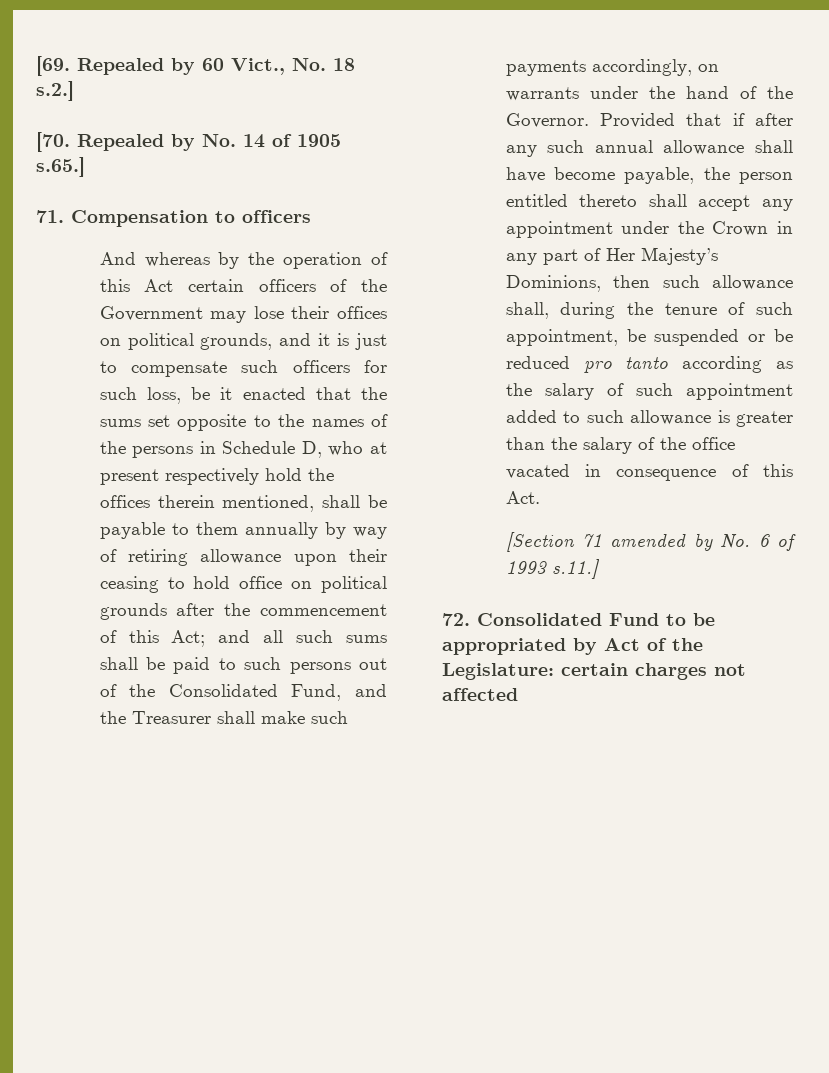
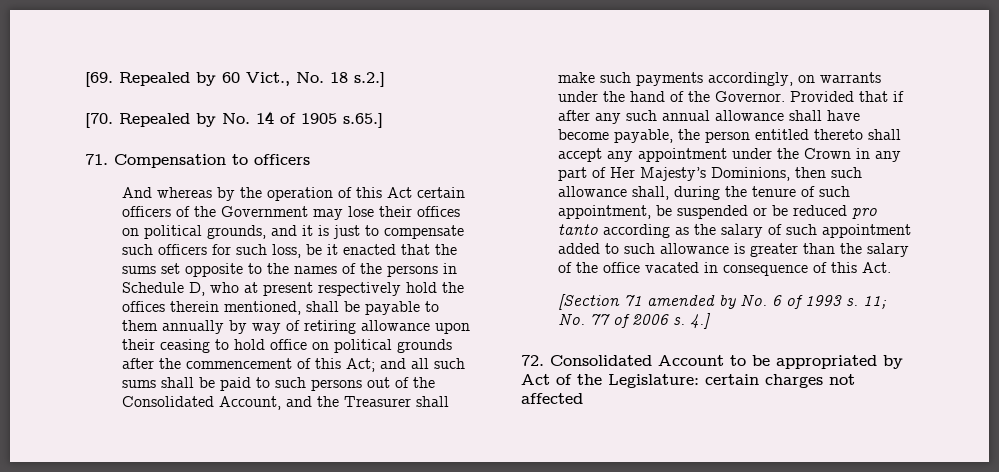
- and all such sums shall be paid to such persons out of the Consolidated Fund, and the Treasurer shall make such payments accordingly, on warrants under the hand of the Governor.
+ and all such sums shall be paid to such persons out of the Consolidated Account, and the Treasurer shall make such payments accordingly, on warrants under the hand of the Governor.
- [Section 71 amended by No. 6 of 1993 s.11.]
+ [Section 71 amended by No. 6 of 1993 s. 11; No. 77 of 2006 s. 4.]
- 72. Consolidated Fund to be appropriated by Act of the Legislature: certain charges not affected
+ 72. Consolidated Account to be appropriated by Act of the Legislature: certain charges not affected

